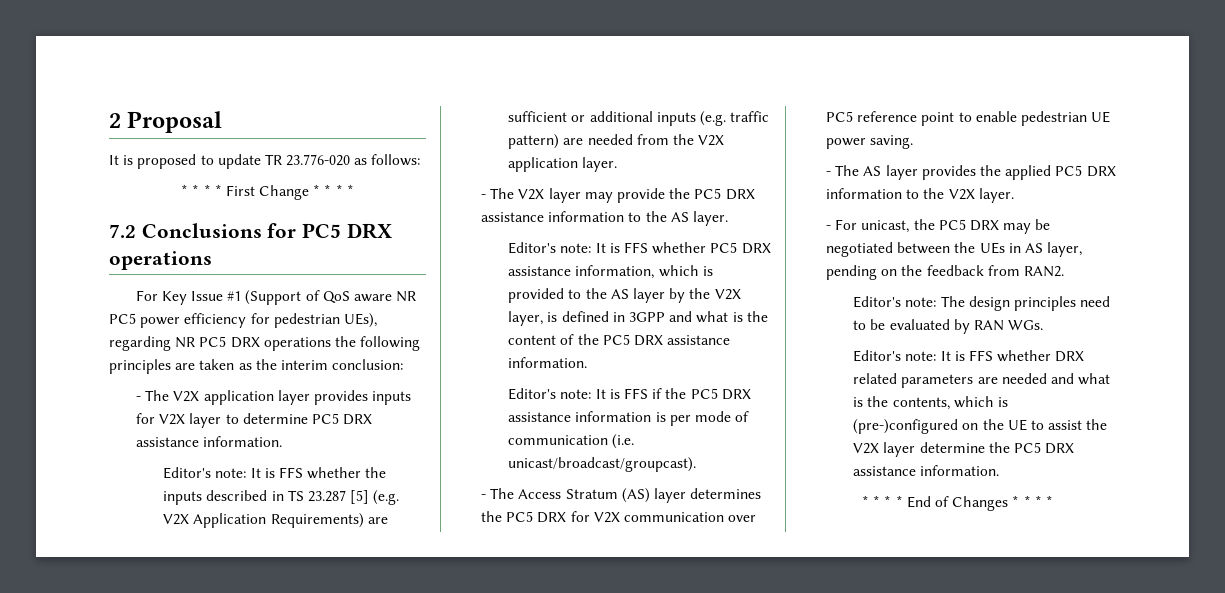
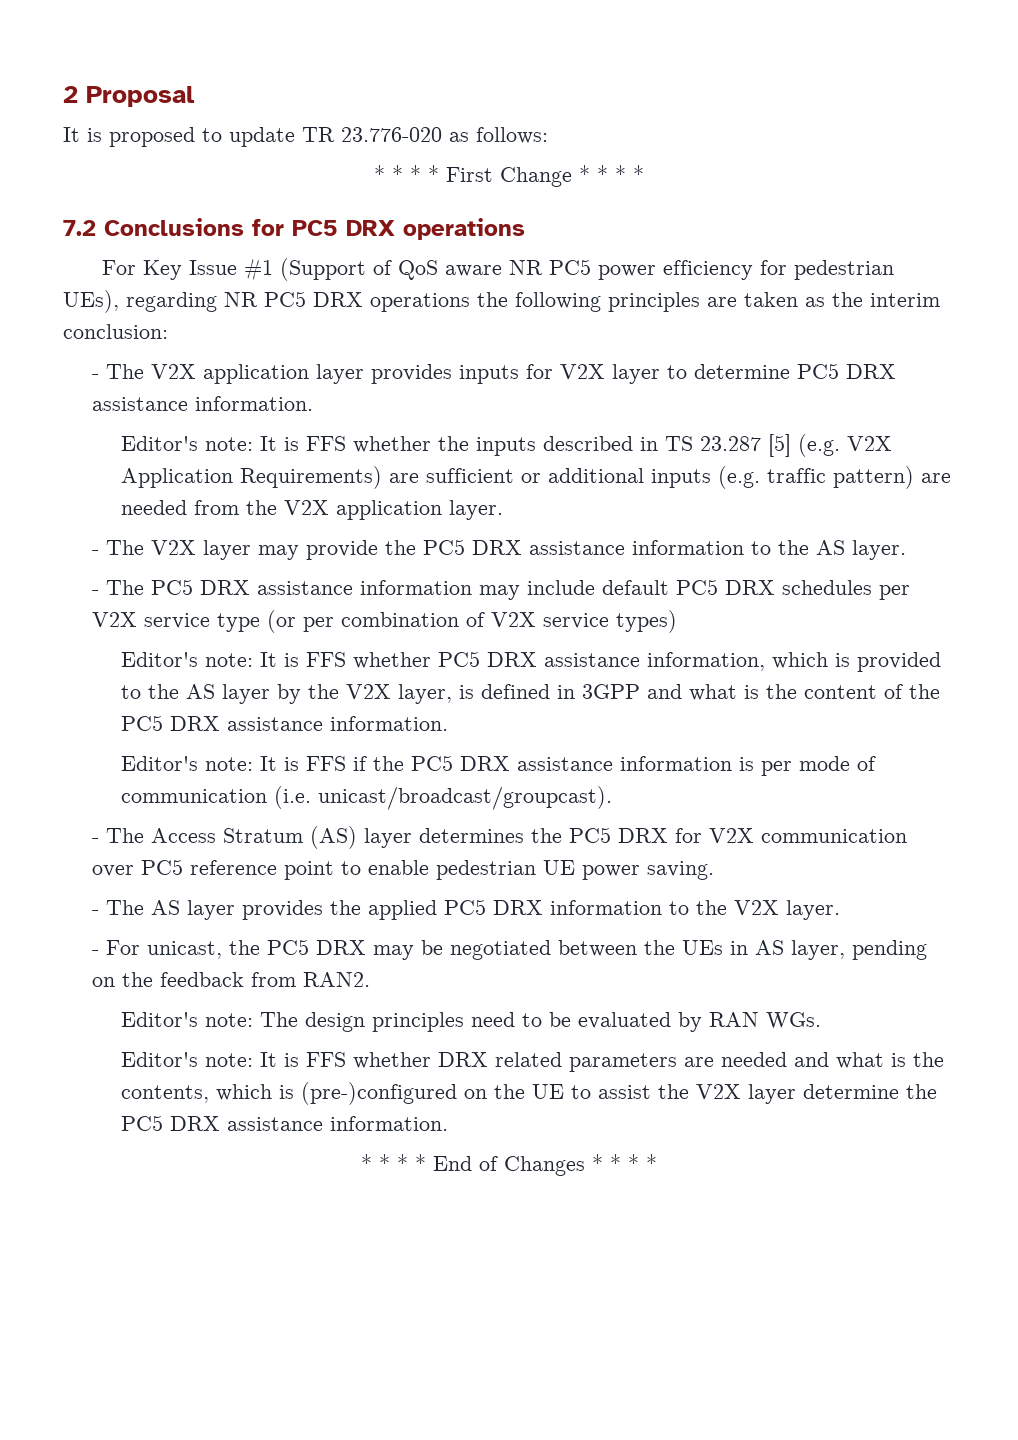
+ - The PC5 DRX assistance information may include default PC5 DRX schedules per V2X service type (or per combination of V2X service types)

